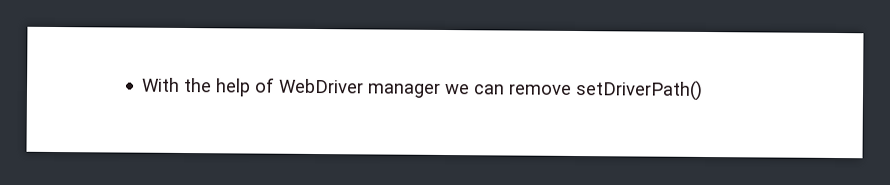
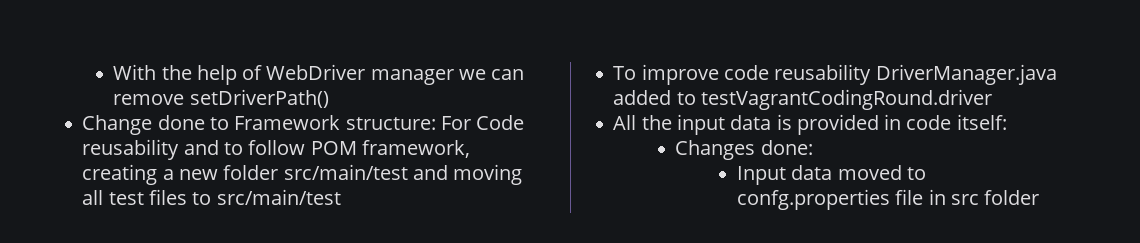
+ Change done to Framework structure: For Code reusability and to follow POM framework, creating a new folder src/main/test and moving all test files to src/main/test
+ To improve code reusability DriverManager.java added to testVagrantCodingRound.driver
+ All the input data is provided in code itself:
+ Changes done:
+ Input data moved to confg.properties file in src folder

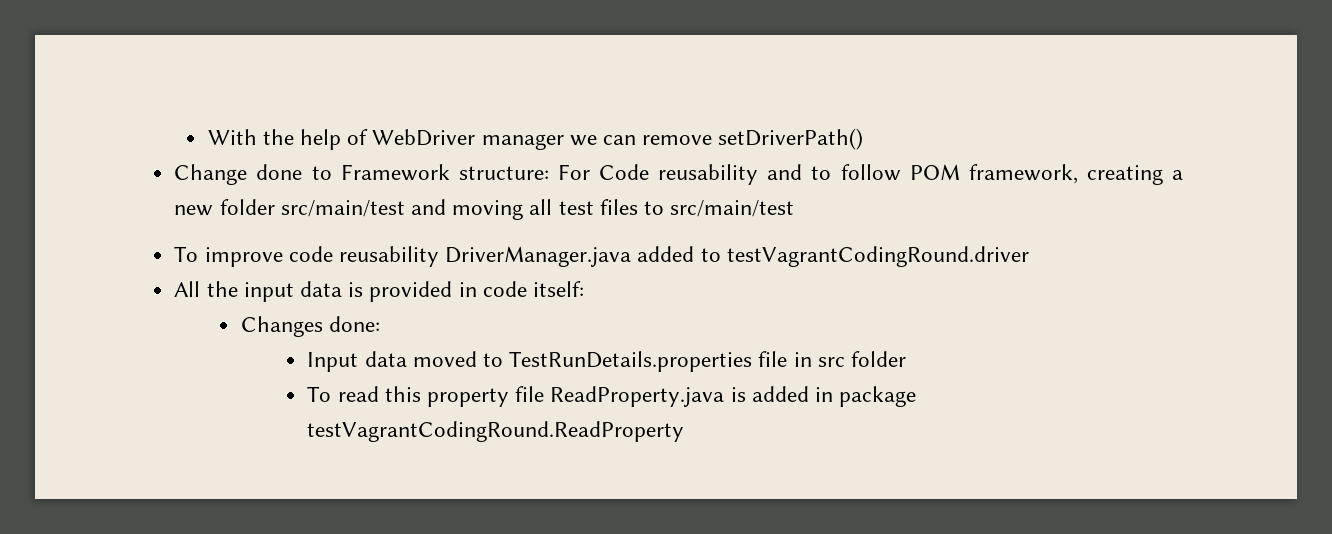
- Input data moved to confg.properties file in src folder
+ Input data moved to TestRunDetails.properties file in src folder
+ To read this property file ReadProperty.java is added in package testVagrantCodingRound.ReadProperty

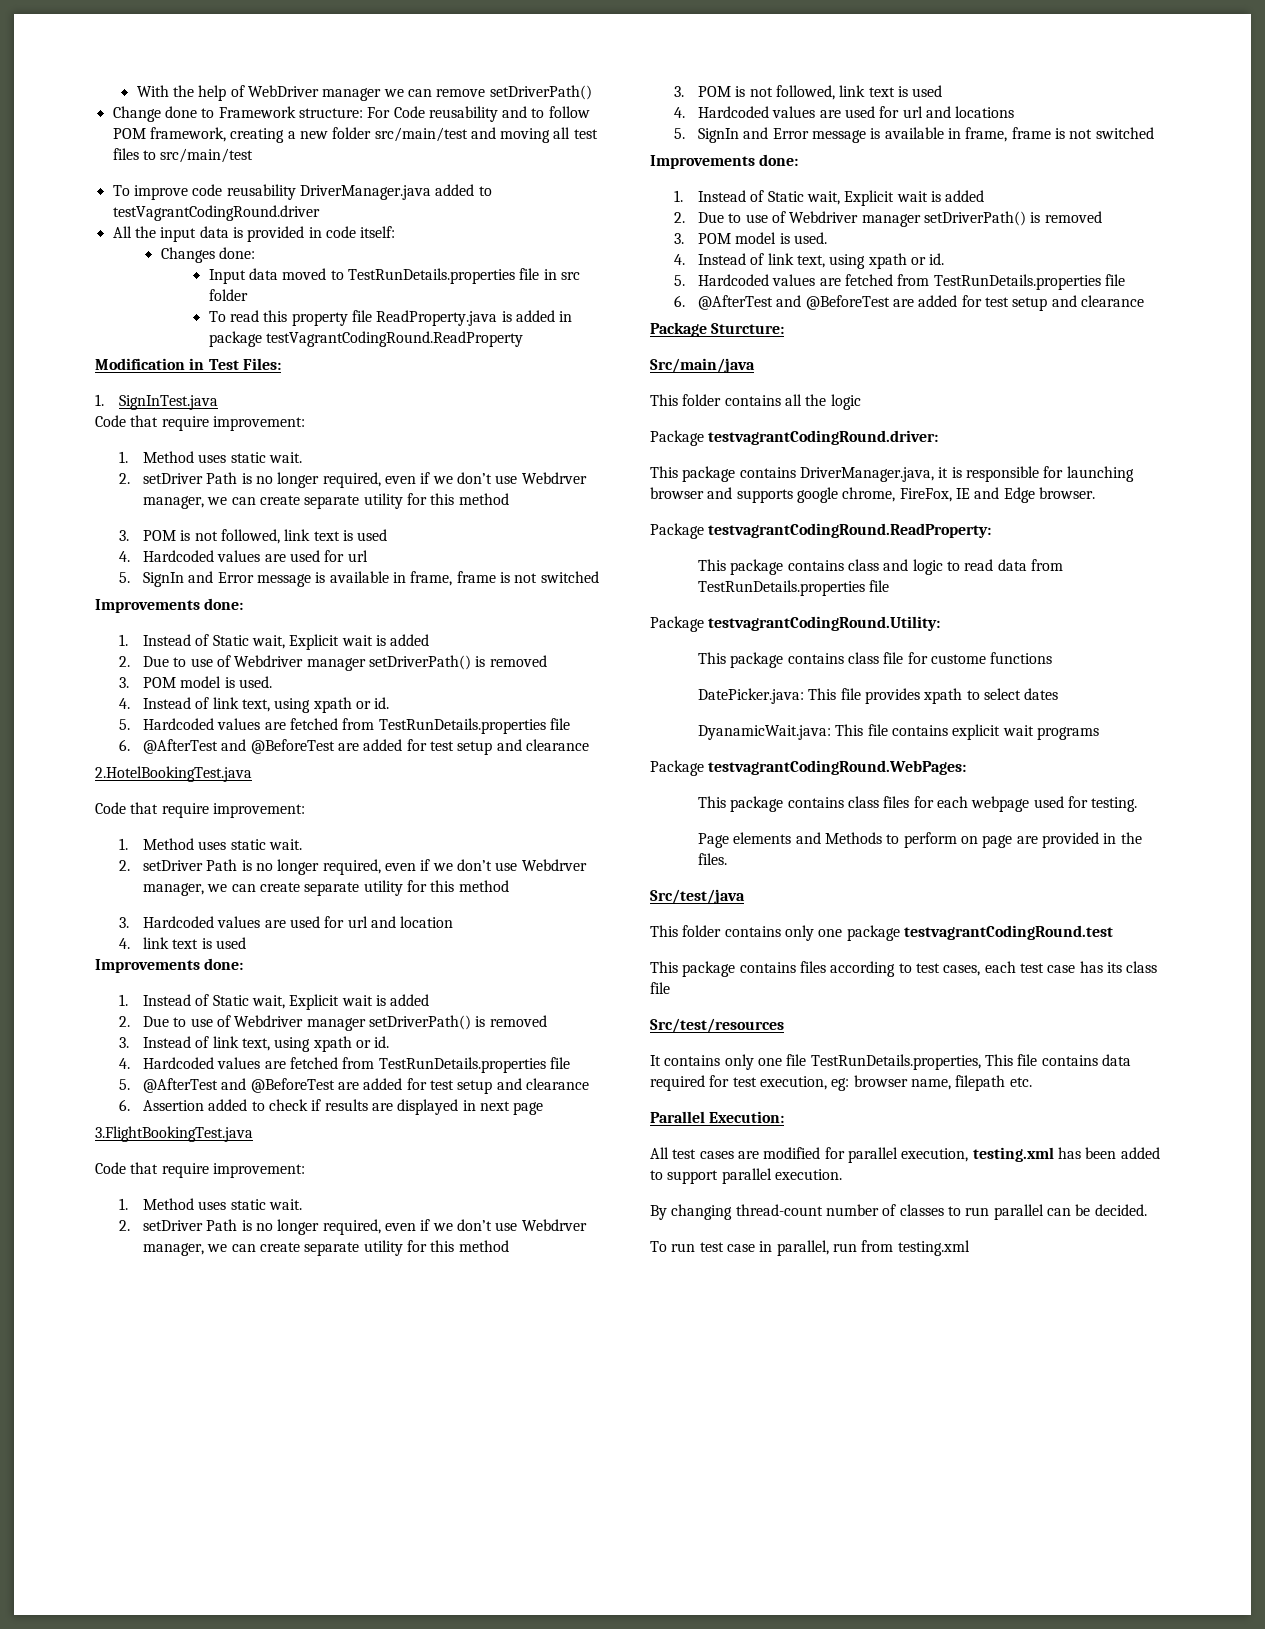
+ Modification in Test Files:
+ 1. SignInTest.java
+ Code that require improvement:
+ 1. Method uses static wait.
+ 2. setDriver Path is no longer required, even if we don’t use Webdrver manager, we can create separate utility for this method
+ 3. POM is not followed, link text is used
+ 4. Hardcoded values are used for url
+ 5. SignIn and Error message is available in frame, frame is not switched
+ Improvements done:
+ 1. Instead of Static wait, Explicit wait is added
+ 2. Due to use of Webdriver manager setDriverPath() is removed
+ 3. POM model is used.
+ 4. Instead of link text, using xpath or id.
+ 5. Hardcoded values are fetched from TestRunDetails.properties file
+ 6. @AfterTest and @BeforeTest are added for test setup and clearance
+ 2.HotelBookingTest.java
+ Code that require improvement:
+ 1. Method uses static wait.
+ 2. setDriver Path is no longer required, even if we don’t use Webdrver manager, we can create separate utility for this method
+ 3. Hardcoded values are used for url and location
+ 4. link text is used
+ Improvements done:
+ 1. Instead of Static wait, Explicit wait is added
+ 2. Due to use of Webdriver manager setDriverPath() is removed
+ 3. Instead of link text, using xpath or id.
+ 4. Hardcoded values are fetched from TestRunDetails.properties file
+ 5. @AfterTest and @BeforeTest are added for test setup and clearance
+ 6. Assertion added to check if results are displayed in next page
+ 3.FlightBookingTest.java
+ Code that require improvement:
+ 1. Method uses static wait.
+ 2. setDriver Path is no longer required, even if we don’t use Webdrver manager, we can create separate utility for this method
+ 3. POM is not followed, link text is used
+ 4. Hardcoded values are used for url and locations
+ 5. SignIn and Error message is available in frame, frame is not switched
+ Improvements done:
+ 1. Instead of Static wait, Explicit wait is added
+ 2. Due to use of Webdriver manager setDriverPath() is removed
+ 3. POM model is used.
+ 4. Instead of link text, using xpath or id.
+ 5. Hardcoded values are fetched from TestRunDetails.properties file
+ 6. @AfterTest and @BeforeTest are added for test setup and clearance
+ Package Sturcture:
+ Src/main/java
+ This folder contains all the logic
+ Package testvagrantCodingRound.driver:
+ This package contains DriverManager.java, it is responsible for launching browser and supports google chrome, FireFox, IE and Edge browser.
+ Package testvagrantCodingRound.ReadProperty:
+ This package contains class and logic to read data from TestRunDetails.properties file
+ Package testvagrantCodingRound.Utility:
+ This package contains class file for custome functions
+ DatePicker.java: This file provides xpath to select dates
+ DyanamicWait.java: This file contains explicit wait programs
+ Package testvagrantCodingRound.WebPages:
+ This package contains class files for each webpage used for testing.
+ Page elements and Methods to perform on page are provided in the files.
+ Src/test/java
+ This folder contains only one package testvagrantCodingRound.test
+ This package contains files according to test cases, each test case has its class file
+ Src/test/resources
+ It contains only one file TestRunDetails.properties, This file contains data required for test execution, eg: browser name, filepath etc.
+ Parallel Execution:
+ All test cases are modified for parallel execution, testing.xml has been added to support parallel execution.
+ By changing thread-count number of classes to run parallel can be decided.
+ To run test case in parallel, run from testing.xml

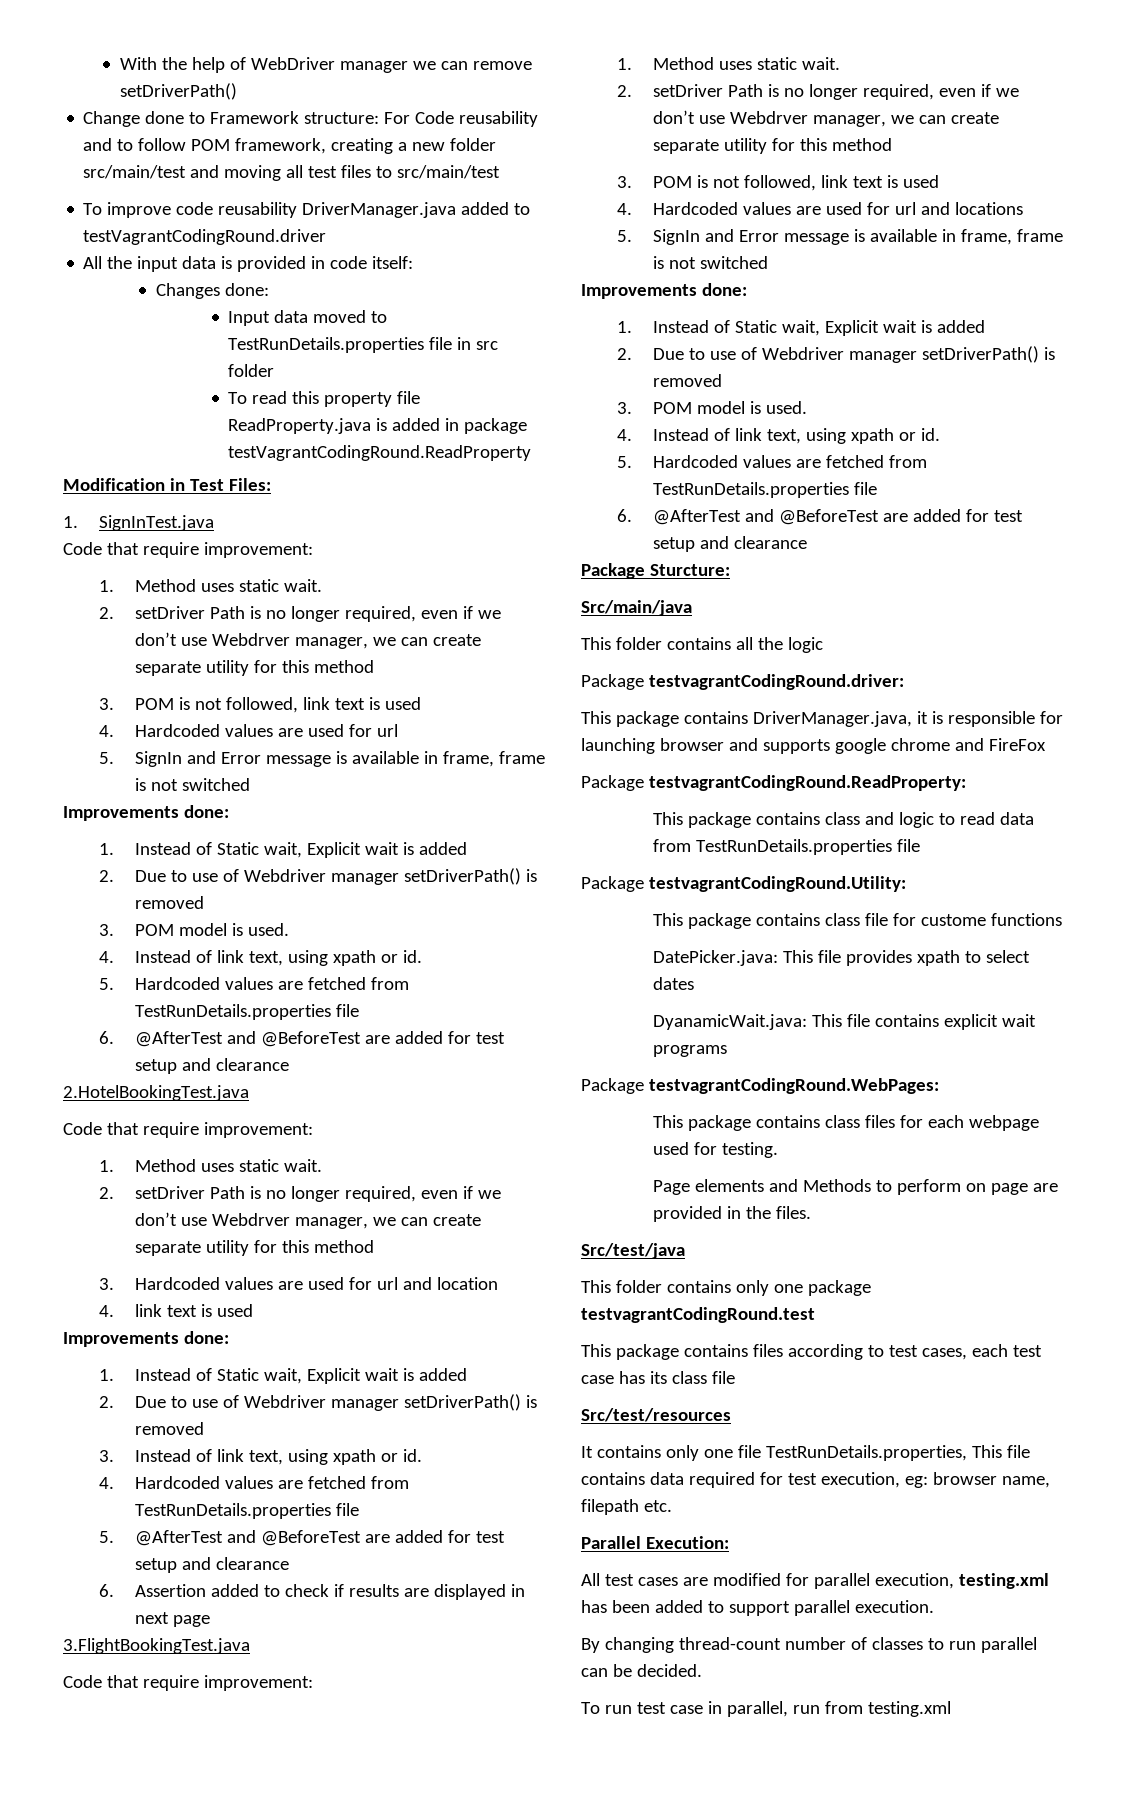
- This package contains DriverManager.java, it is responsible for launching browser and supports google chrome, FireFox, IE and Edge browser.
+ This package contains DriverManager.java, it is responsible for launching browser and supports google chrome and FireFox

